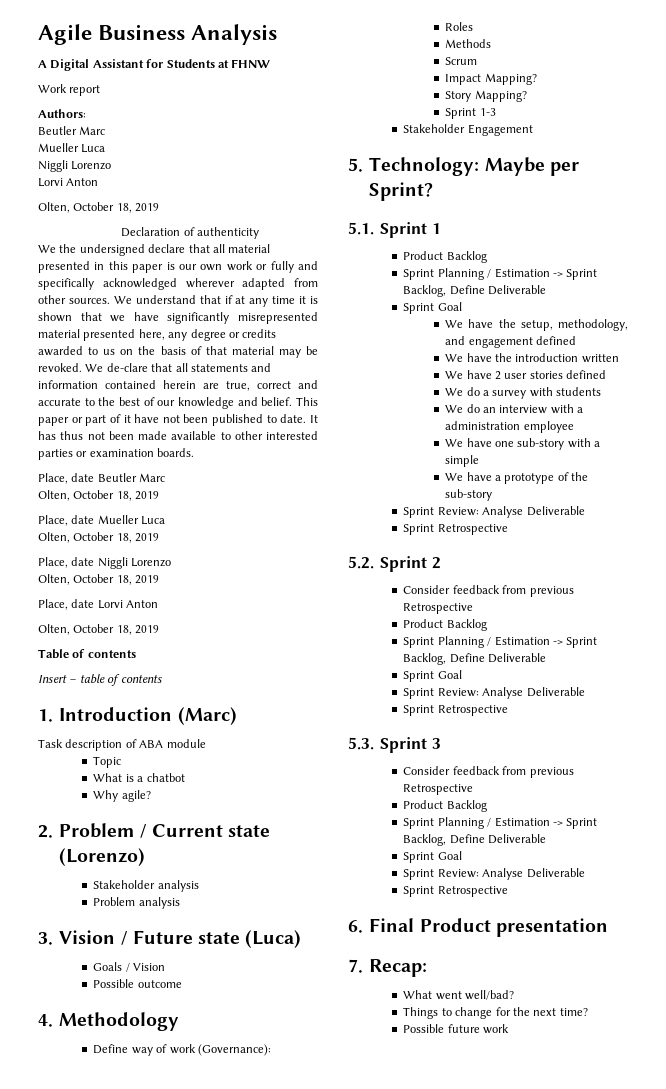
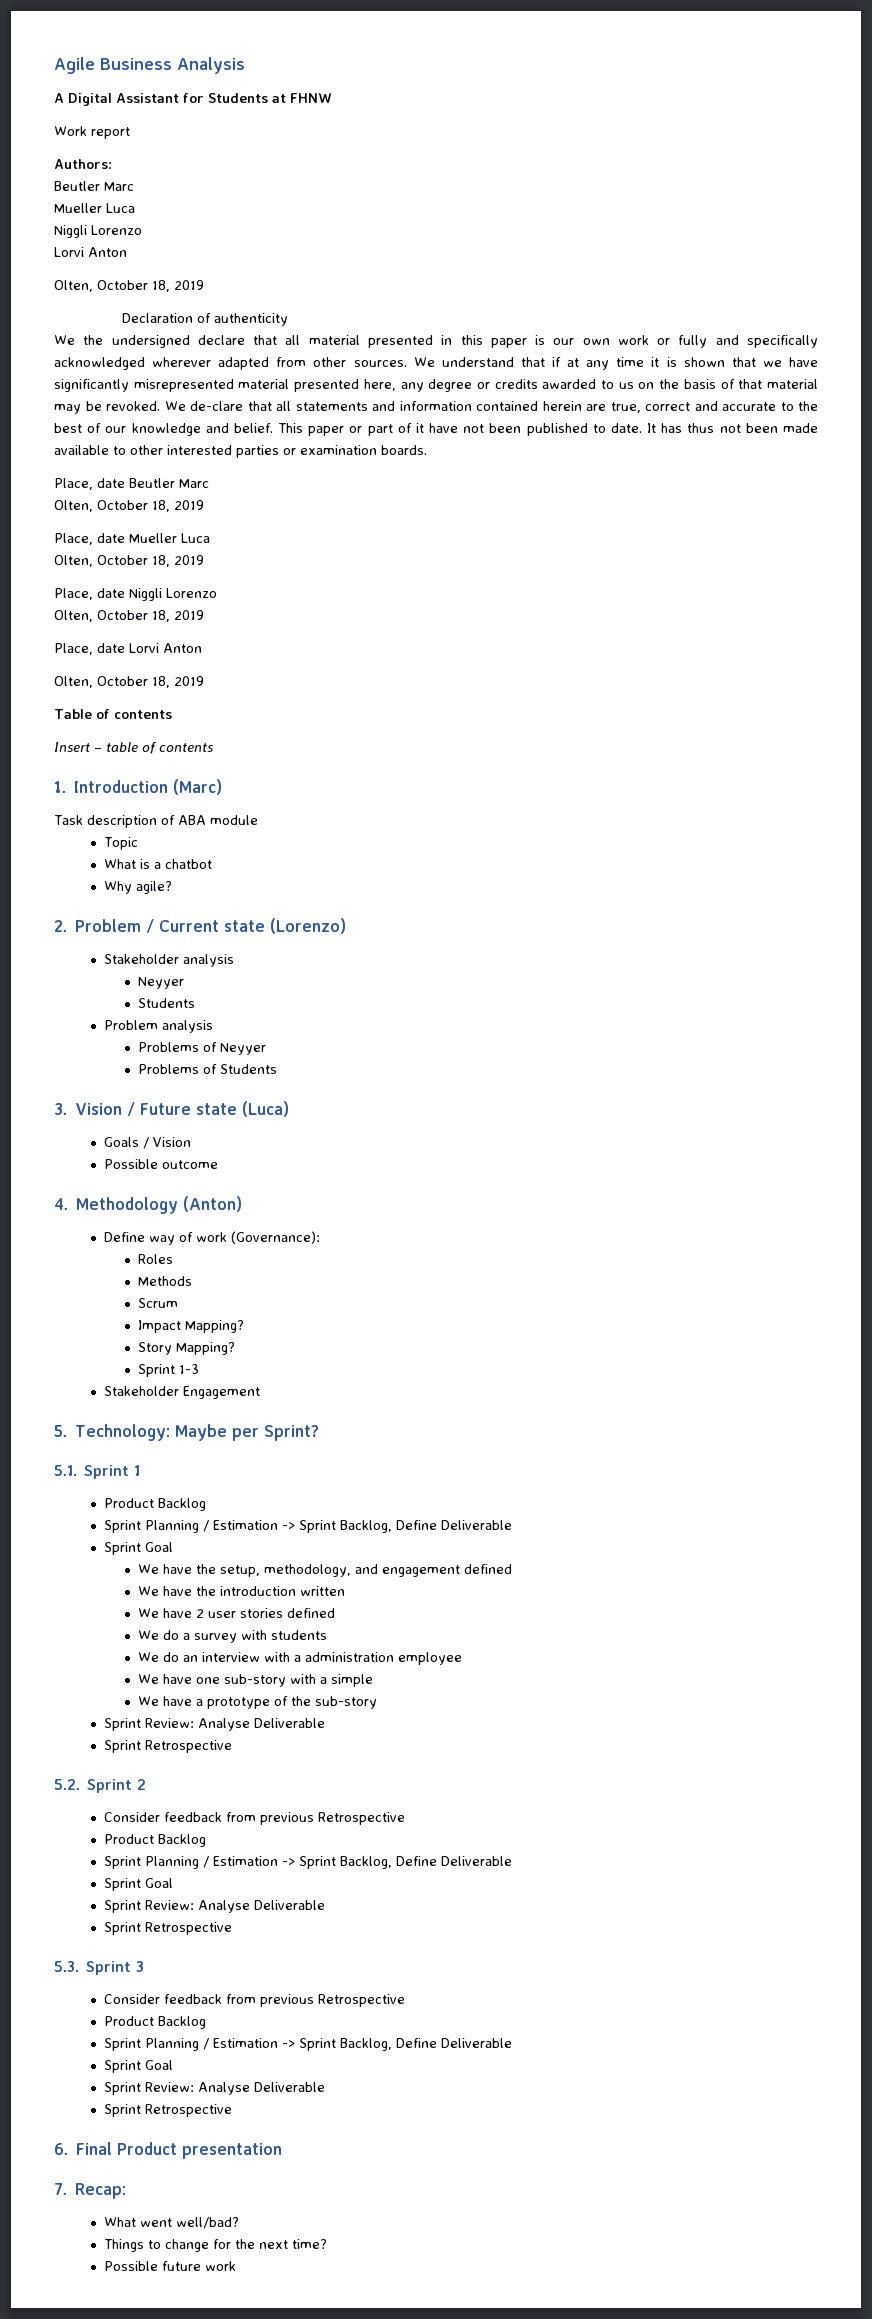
  Stakeholder analysis
+ Neyyer
+ Students
+ Problems of Neyyer
+ Problems of Students
- 4. Methodology
+ 4. Methodology (Anton)

